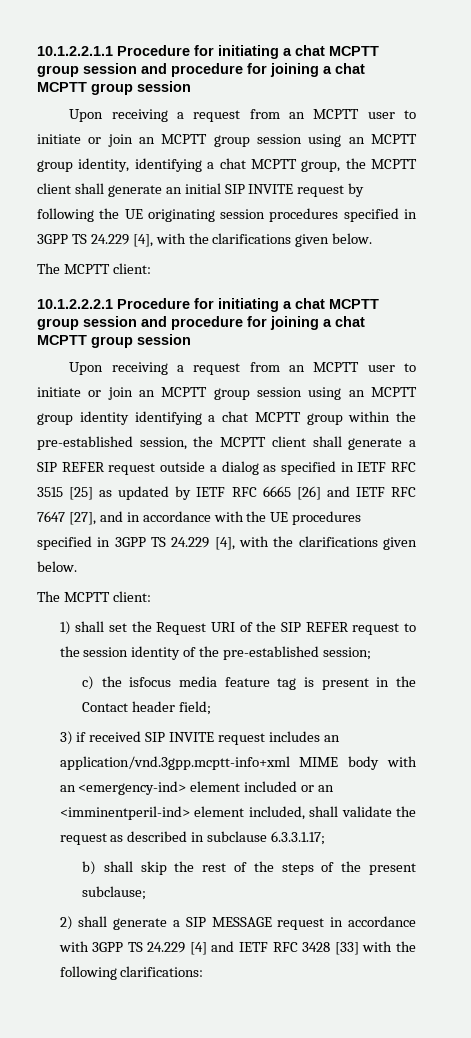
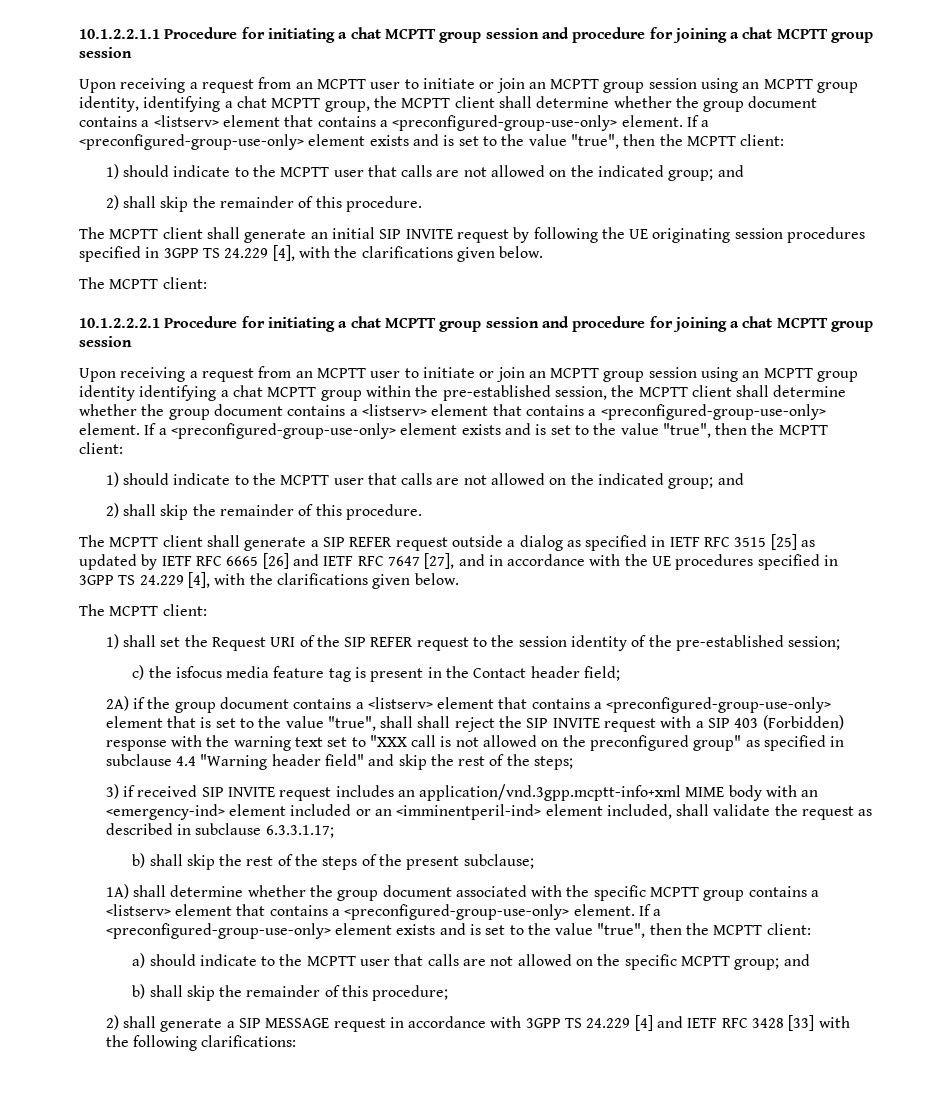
- Upon receiving a request from an MCPTT user to initiate or join an MCPTT group session using an MCPTT group identity, identifying a chat MCPTT group, the MCPTT client shall generate an initial SIP INVITE request by following the UE originating session procedures specified in 3GPP TS 24.229 [4], with the clarifications given below.
+ Upon receiving a request from an MCPTT user to initiate or join an MCPTT group session using an MCPTT group identity, identifying a chat MCPTT group, the MCPTT client shall determine whether the group document contains a <listserv> element that contains a <preconfigured-group-use-only> element. If a <preconfigured-group-use-only> element exists and is set to the value "true", then the MCPTT client:
+ 1) should indicate to the MCPTT user that calls are not allowed on the indicated group; and
+ 2) shall skip the remainder of this procedure.
+ The MCPTT client shall generate an initial SIP INVITE request by following the UE originating session procedures specified in 3GPP TS 24.229 [4], with the clarifications given below.
- Upon receiving a request from an MCPTT user to initiate or join an MCPTT group session using an MCPTT group identity identifying a chat MCPTT group within the pre-established session, the MCPTT client shall generate a SIP REFER request outside a dialog as specified in IETF RFC 3515 [25] as updated by IETF RFC 6665 [26] and IETF RFC 7647 [27], and in accordance with the UE procedures specified in 3GPP TS 24.229 [4], with the clarifications given below.
+ Upon receiving a request from an MCPTT user to initiate or join an MCPTT group session using an MCPTT group identity identifying a chat MCPTT group within the pre-established session, the MCPTT client shall determine whether the group document contains a <listserv> element that contains a <preconfigured-group-use-only> element. If a <preconfigured-group-use-only> element exists and is set to the value "true", then the MCPTT client:
+ 1) should indicate to the MCPTT user that calls are not allowed on the indicated group; and
+ 2) shall skip the remainder of this procedure.
+ The MCPTT client shall generate a SIP REFER request outside a dialog as specified in IETF RFC 3515 [25] as updated by IETF RFC 6665 [26] and IETF RFC 7647 [27], and in accordance with the UE procedures specified in 3GPP TS 24.229 [4], with the clarifications given below.
+ 2A) if the group document contains a <listserv> element that contains a <preconfigured-group-use-only> element that is set to the value "true", shall shall reject the SIP INVITE request with a SIP 403 (Forbidden) response with the warning text set to "XXX call is not allowed on the preconfigured group" as specified in subclause 4.4 "Warning header field" and skip the rest of the steps;
+ 1A) shall determine whether the group document associated with the specific MCPTT group contains a <listserv> element that contains a <preconfigured-group-use-only> element. If a <preconfigured-group-use-only> element exists and is set to the value "true", then the MCPTT client:
+ a) should indicate to the MCPTT user that calls are not allowed on the specific MCPTT group; and
+ b) shall skip the remainder of this procedure;

